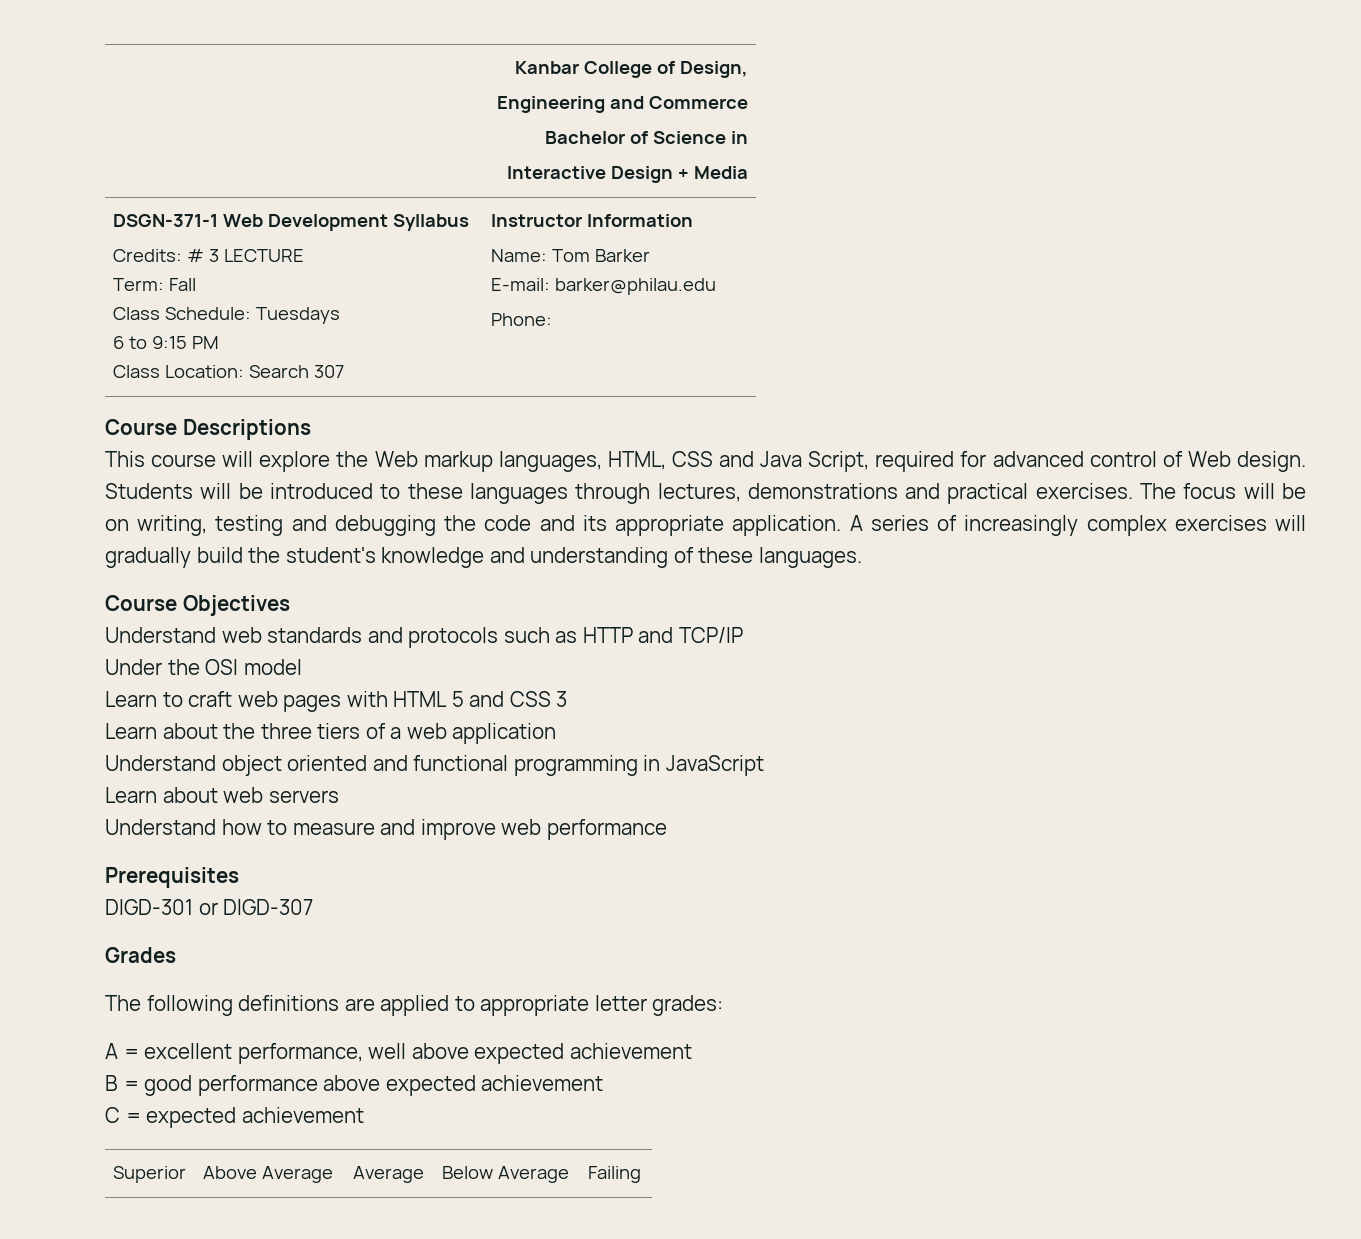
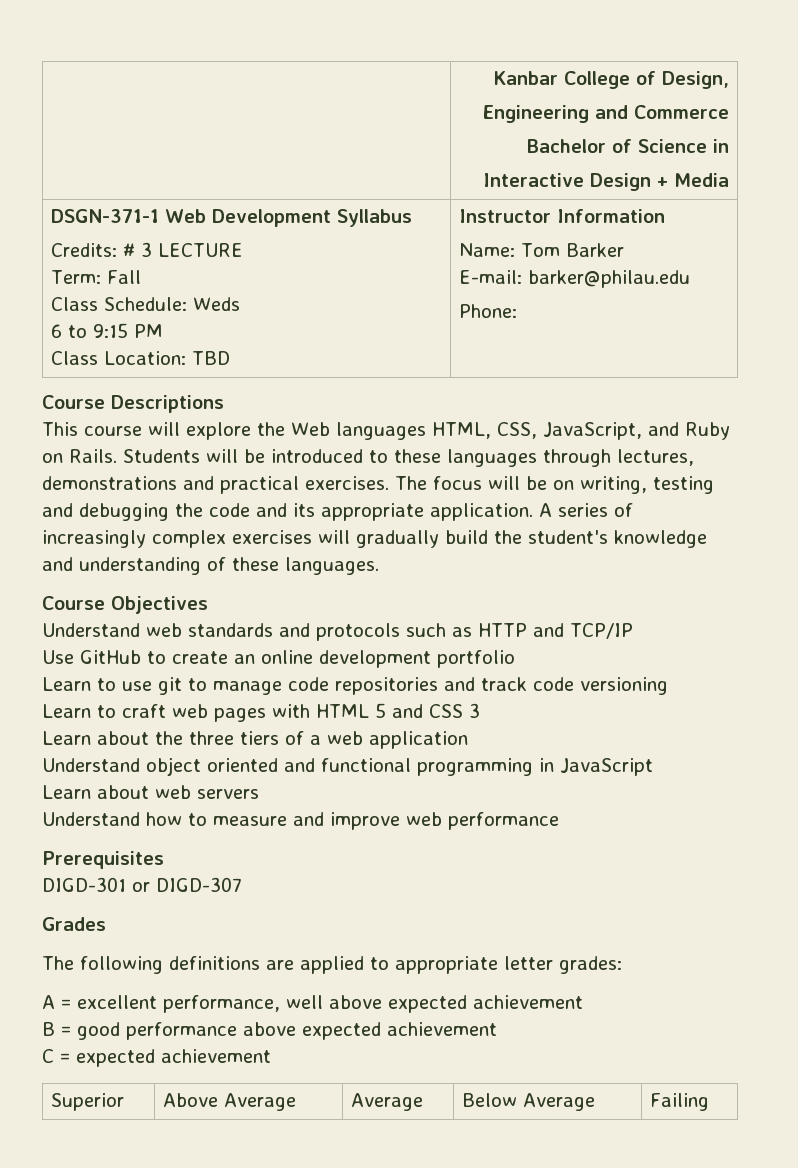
  DSGN-371-1 Web Development Syllabus
  Credits: # 3 LECTURE
  Term: Fall
- Class Schedule: Tuesdays
+ Class Schedule: Weds
  6 to 9:15 PM
- Class Location: Search 307 | Instructor Information
+ Class Location: TBD | Instructor Information
- This course will explore the Web markup languages, HTML, CSS and Java Script, required for advanced control of Web design.
+ This course will explore the Web languages HTML, CSS, JavaScript, and Ruby on Rails.
- Under the OSI model
+ Use GitHub to create an online development portfolio
+ Learn to use git to manage code repositories and track code versioning

